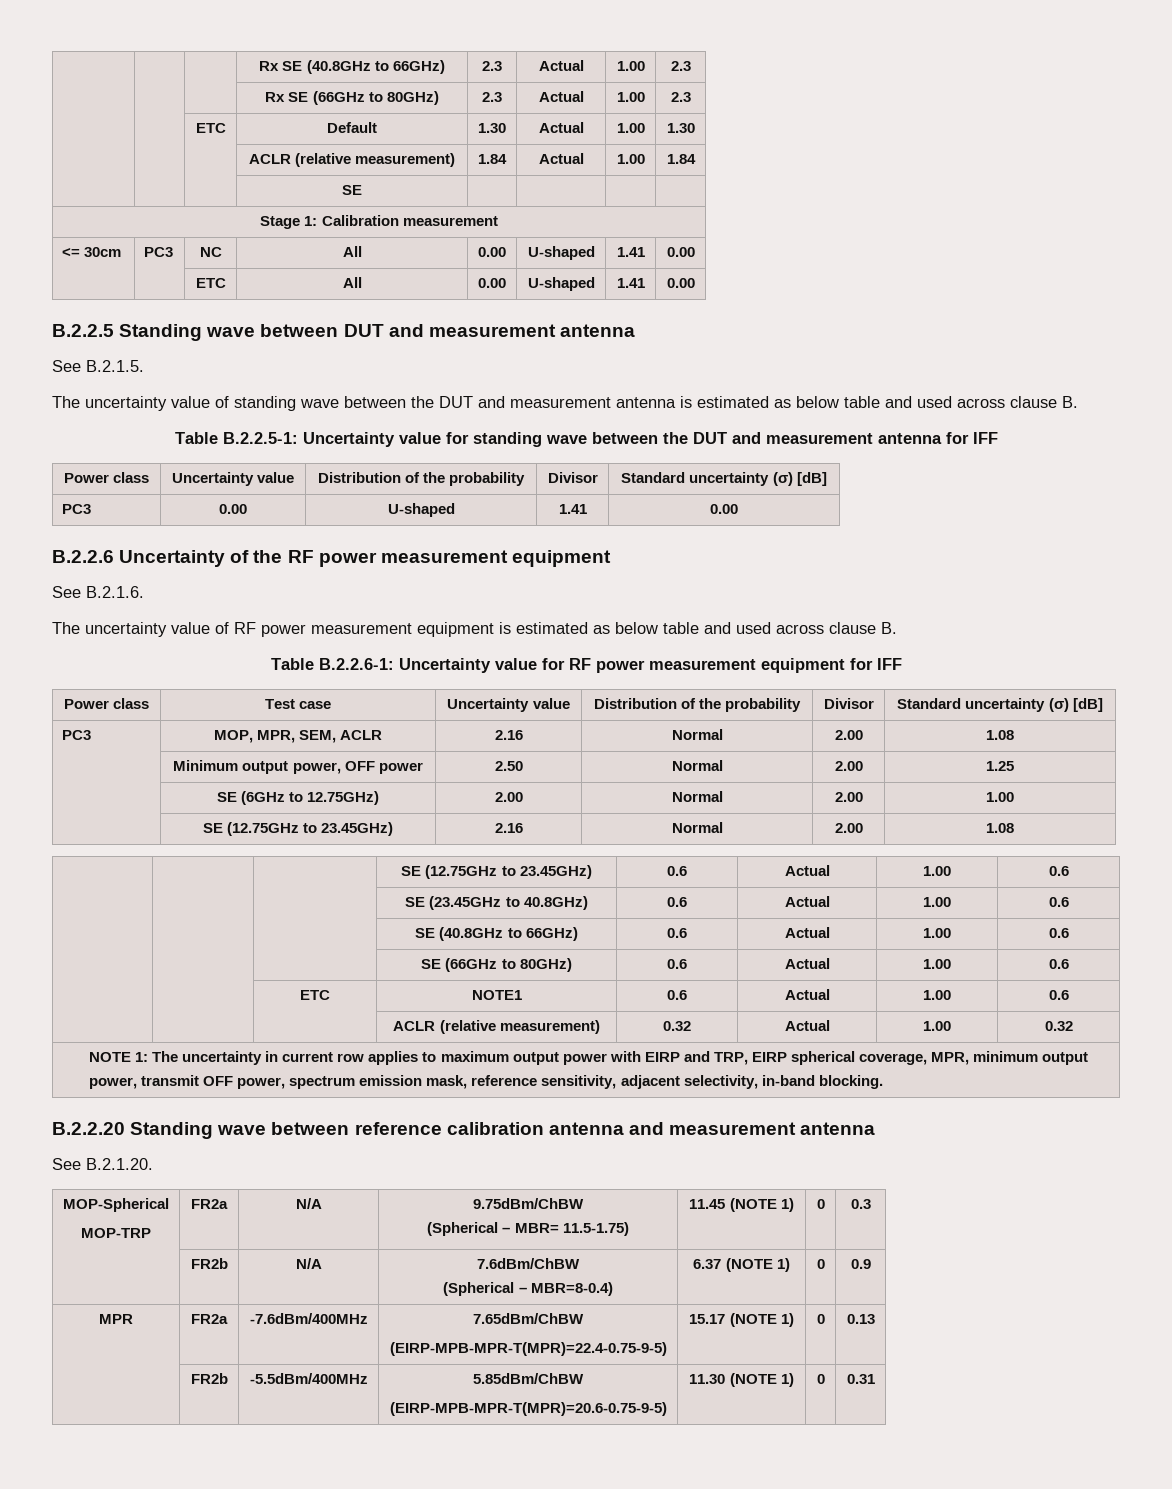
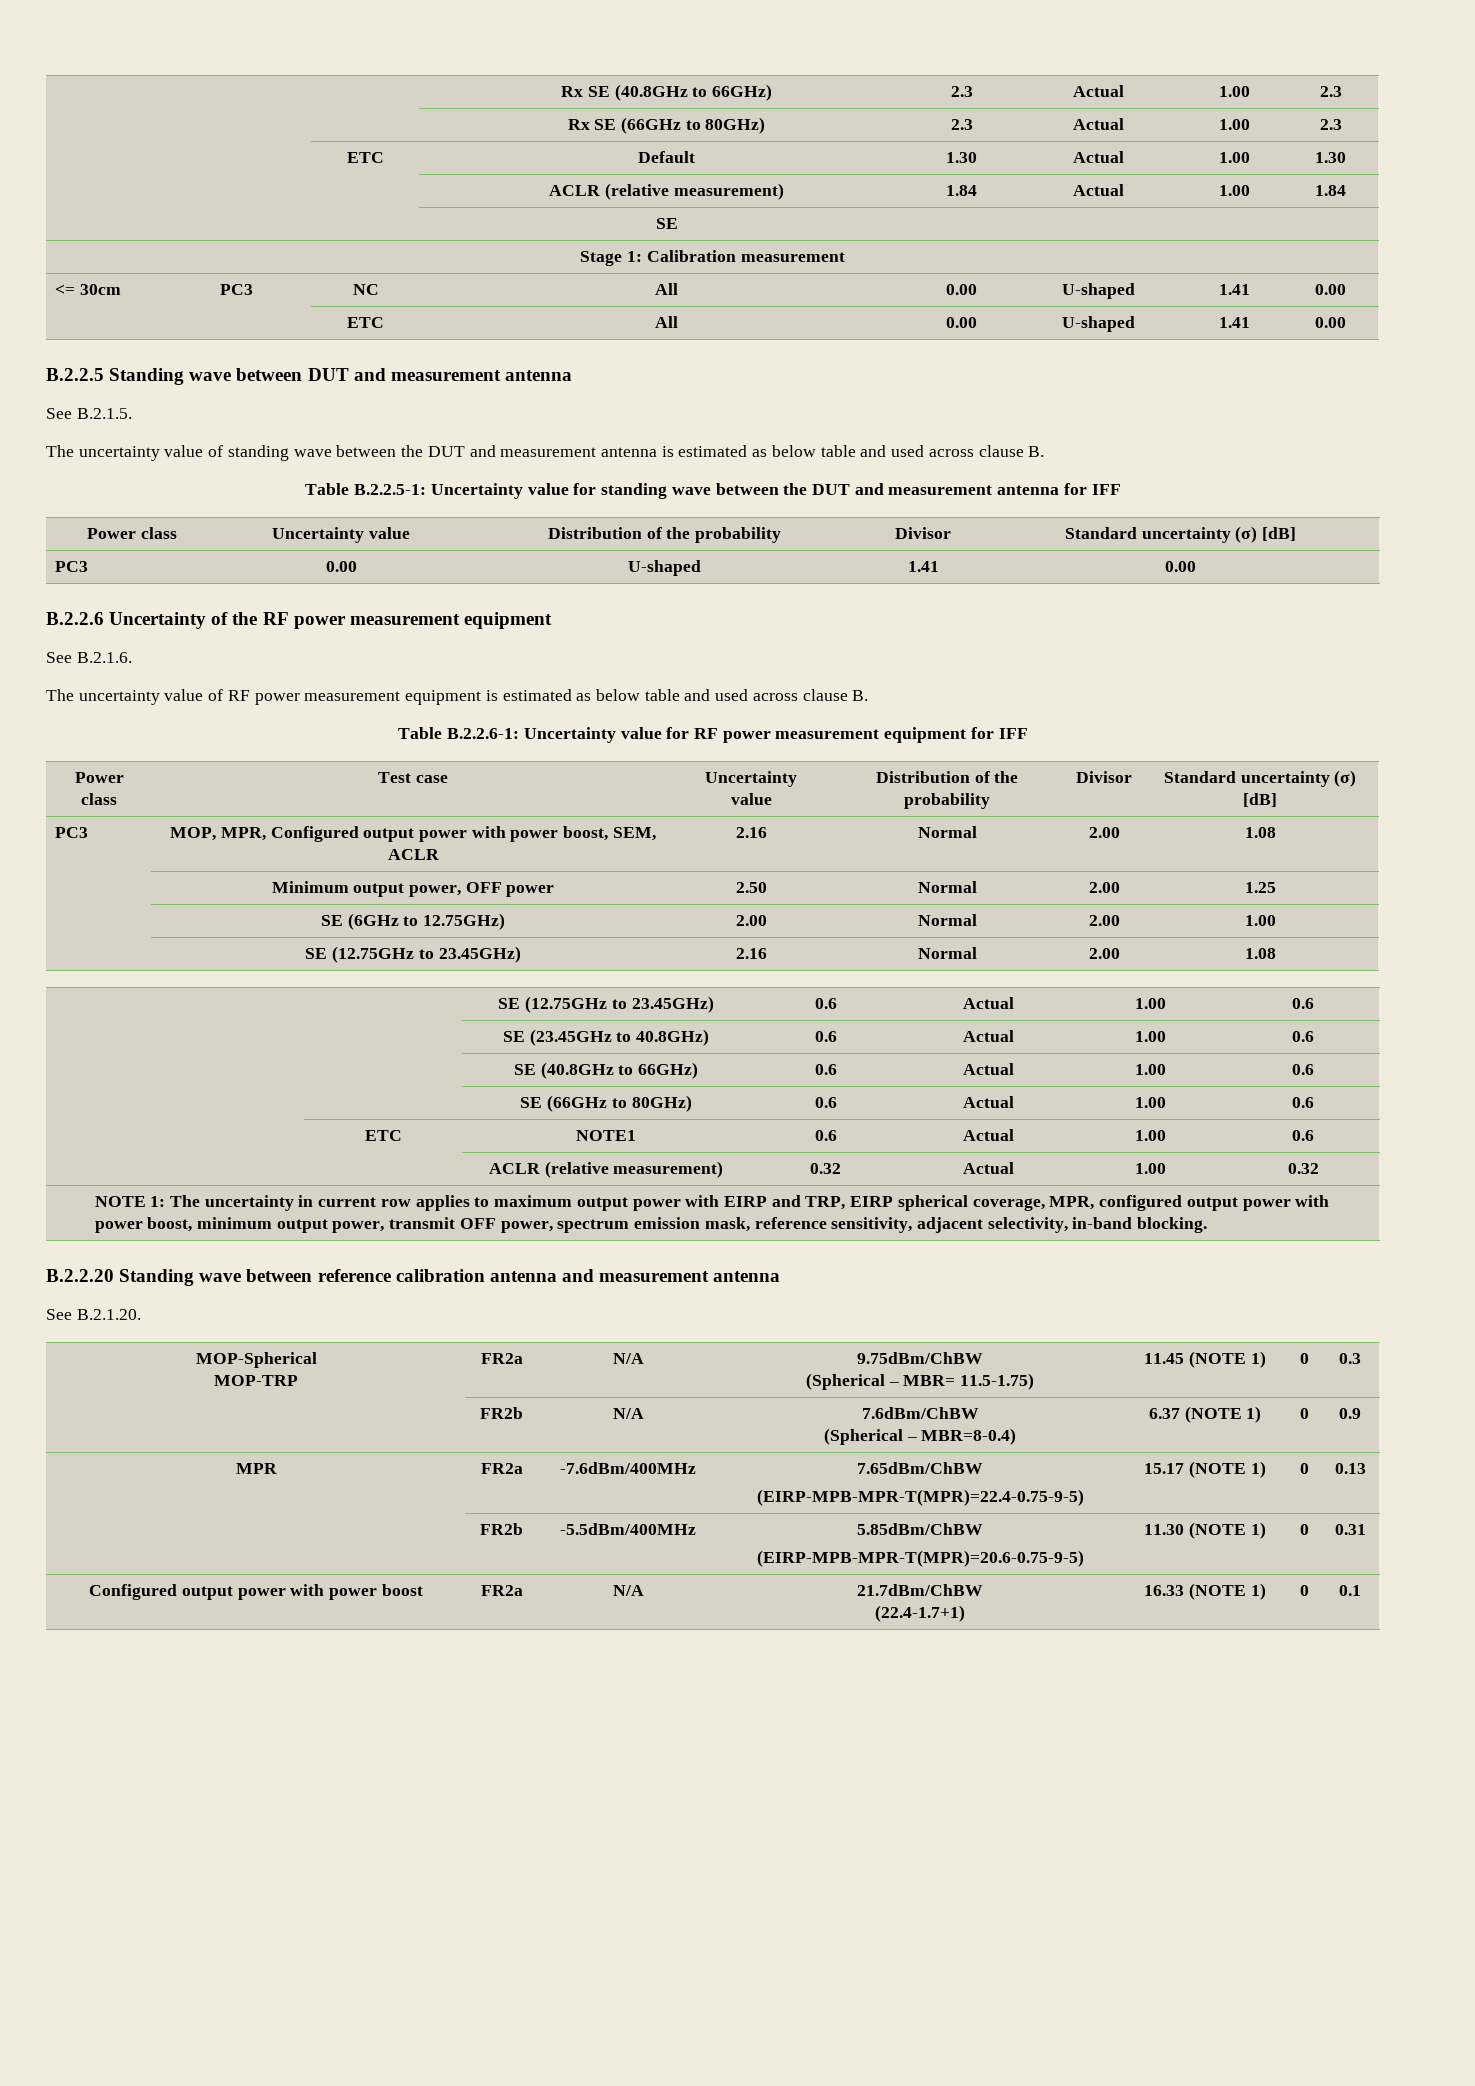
- PC3 | MOP, MPR, SEM, ACLR | 2.16 | Normal | 2.00 | 1.08
+ PC3 | MOP, MPR, Configured output power with power boost, SEM, ACLR | 2.16 | Normal | 2.00 | 1.08
- NOTE 1: The uncertainty in current row applies to maximum output power with EIRP and TRP, EIRP spherical coverage, MPR, minimum output power, transmit OFF power, spectrum emission mask, reference sensitivity, adjacent selectivity, in-band blocking.
+ NOTE 1: The uncertainty in current row applies to maximum output power with EIRP and TRP, EIRP spherical coverage, MPR, configured output power with power boost, minimum output power, transmit OFF power, spectrum emission mask, reference sensitivity, adjacent selectivity, in-band blocking.
+ Configured output power with power boost | FR2a | N/A | 21.7dBm/ChBW
+ (22.4-1.7+1) | 16.33 (NOTE 1) | 0 | 0.1

